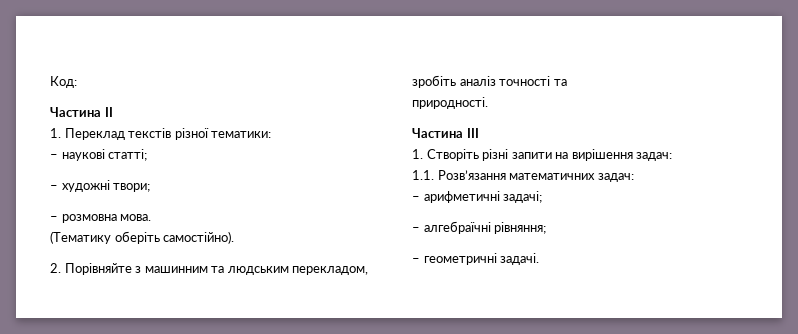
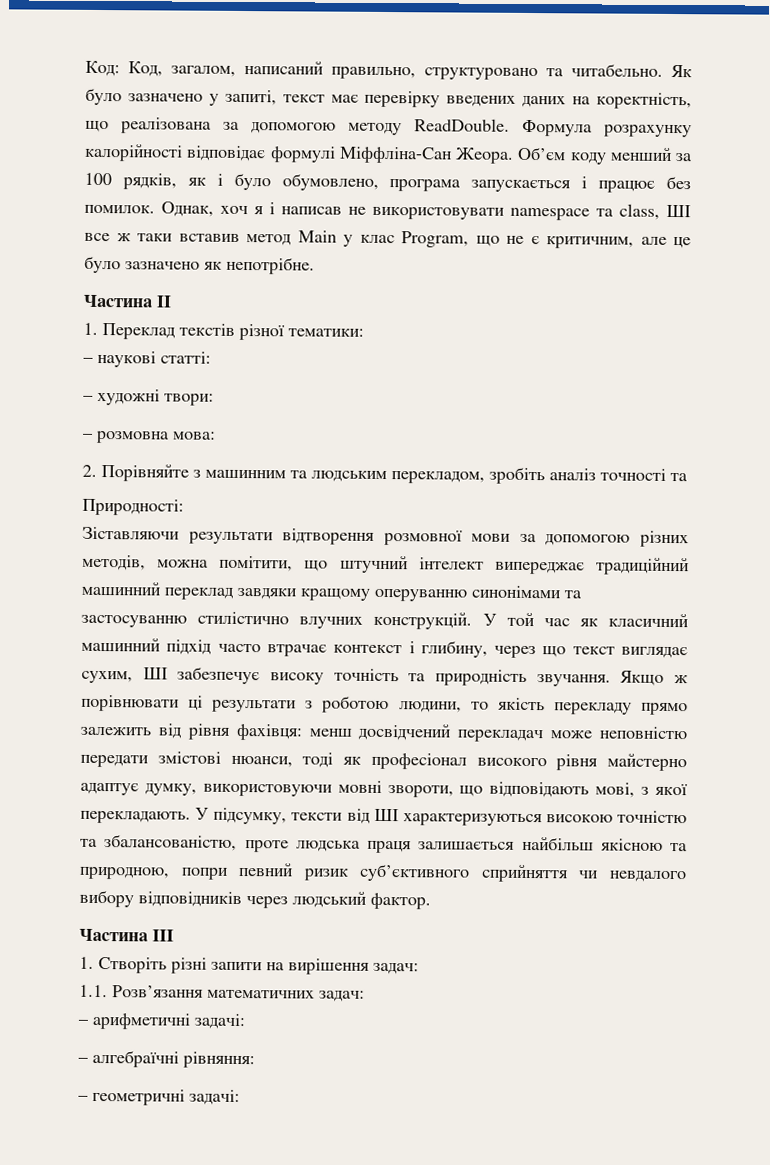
- Код:
+ Код: Код, загалом, написаний правильно, структуровано та читабельно. Як було зазначено у запиті, текст має перевірку введених даних на коректність, що реалізована за допомогою методу ReadDouble. Формула розрахунку калорійності відповідає формулі Міффліна-Сан Жеора. Об’єм коду менший за 100 рядків, як і було обумовлено, програма запускається і працює без помилок. Однак, хоч я і написав не використовувати namespace та class, ШІ все ж таки вставив метод Main у клас Program, що не є критичним, але це було зазначено як непотрібне.
- – наукові статті;
+ – наукові статті:
- – художні твори;
+ – художні твори:
- – розмовна мова.
- (Тематику оберіть самостійно).
+ – розмовна мова:
- природності.
+ Природності:
+ Зіставляючи результати відтворення розмовної мови за допомогою різних методів, можна помітити, що штучний інтелект випереджає традиційний машинний переклад завдяки кращому оперуванню синонімами та застосуванню стилістично влучних конструкцій. У той час як класичний машинний підхід часто втрачає контекст і глибину, через що текст виглядає сухим, ШІ забезпечує високу точність та природність звучання. Якщо ж порівнювати ці результати з роботою людини, то якість перекладу прямо залежить від рівня фахівця: менш досвідчений перекладач може неповністю передати змістові нюанси, тоді як професіонал високого рівня майстерно адаптує думку, використовуючи мовні звороти, що відповідають мові, з якої перекладають. У підсумку, тексти від ШІ характеризуються високою точністю та збалансованістю, проте людська праця залишається найбільш якісною та природною, попри певний ризик суб’єктивного сприйняття чи невдалого вибору відповідників через людський фактор.
- – арифметичні задачі;
+ – арифметичні задачі:
- – алгебраїчні рівняння;
+ – алгебраїчні рівняння:
- – геометричні задачі.
+ – геометричні задачі:

